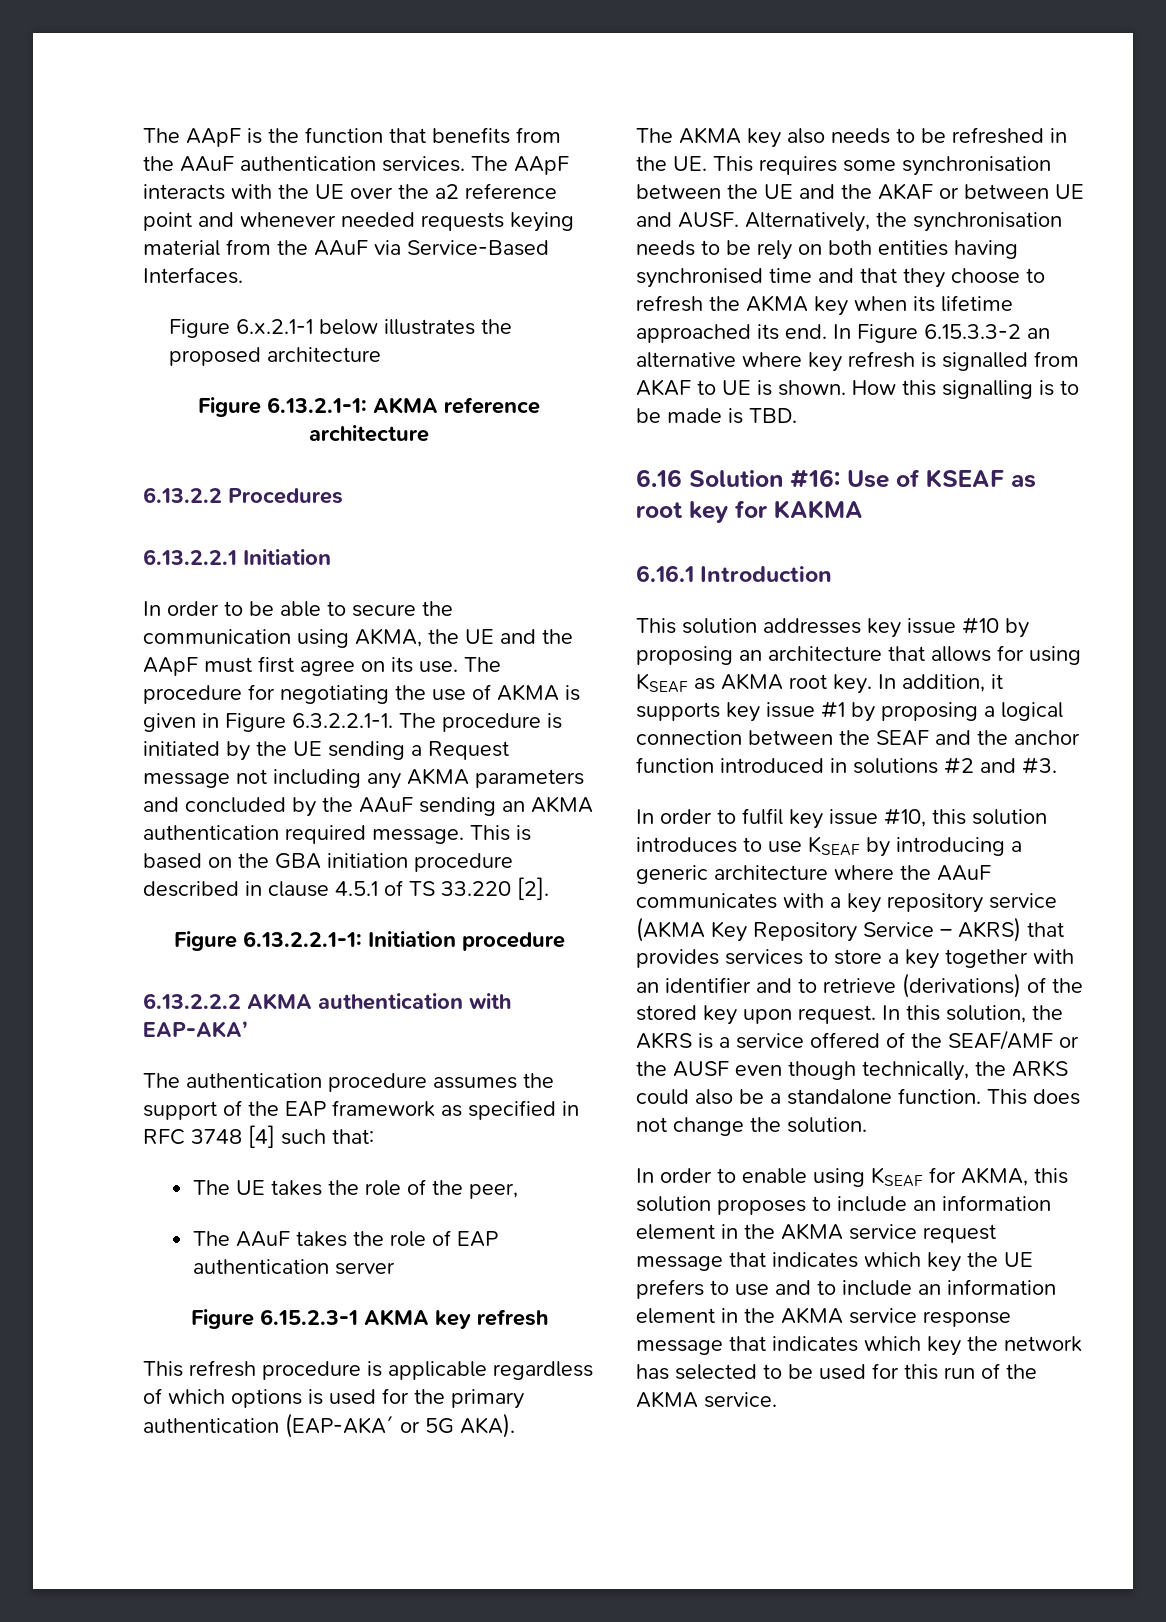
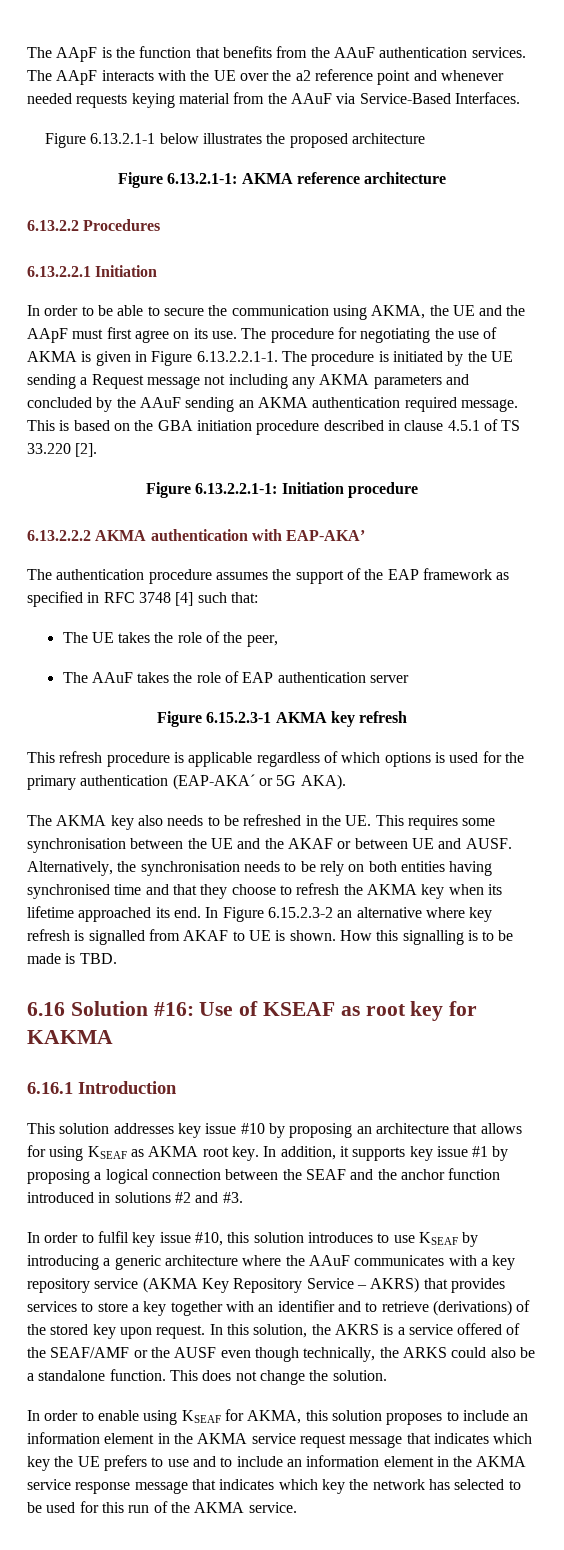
- Figure 6.x.2.1-1 below illustrates the proposed architecture
+ Figure 6.13.2.1-1 below illustrates the proposed architecture
- The procedure for negotiating the use of AKMA is given in Figure 6.3.2.2.1-1. The procedure is initiated by the UE sending a Request message not including any AKMA parameters and concluded by the AAuF sending an AKMA authentication required message.
+ The procedure for negotiating the use of AKMA is given in Figure 6.13.2.2.1-1. The procedure is initiated by the UE sending a Request message not including any AKMA parameters and concluded by the AAuF sending an AKMA authentication required message.
- In Figure 6.15.3.3-2 an alternative where key refresh is signalled from AKAF to UE is shown.
+ In Figure 6.15.2.3-2 an alternative where key refresh is signalled from AKAF to UE is shown.

